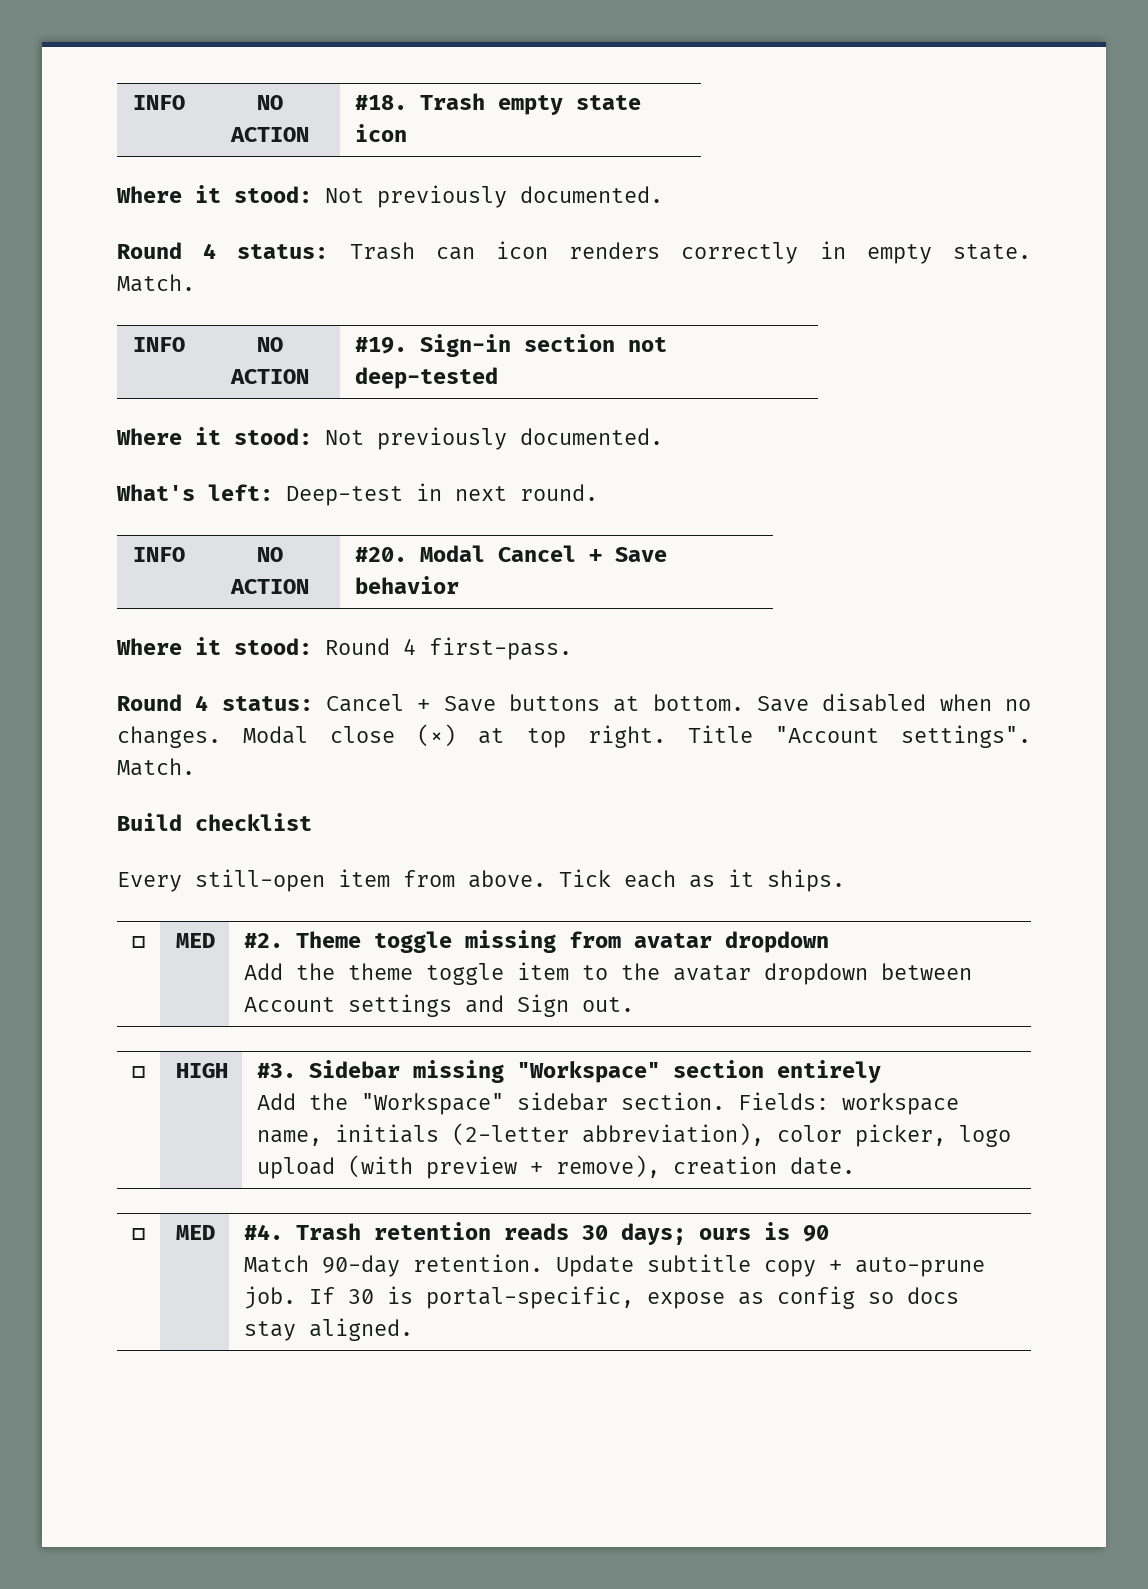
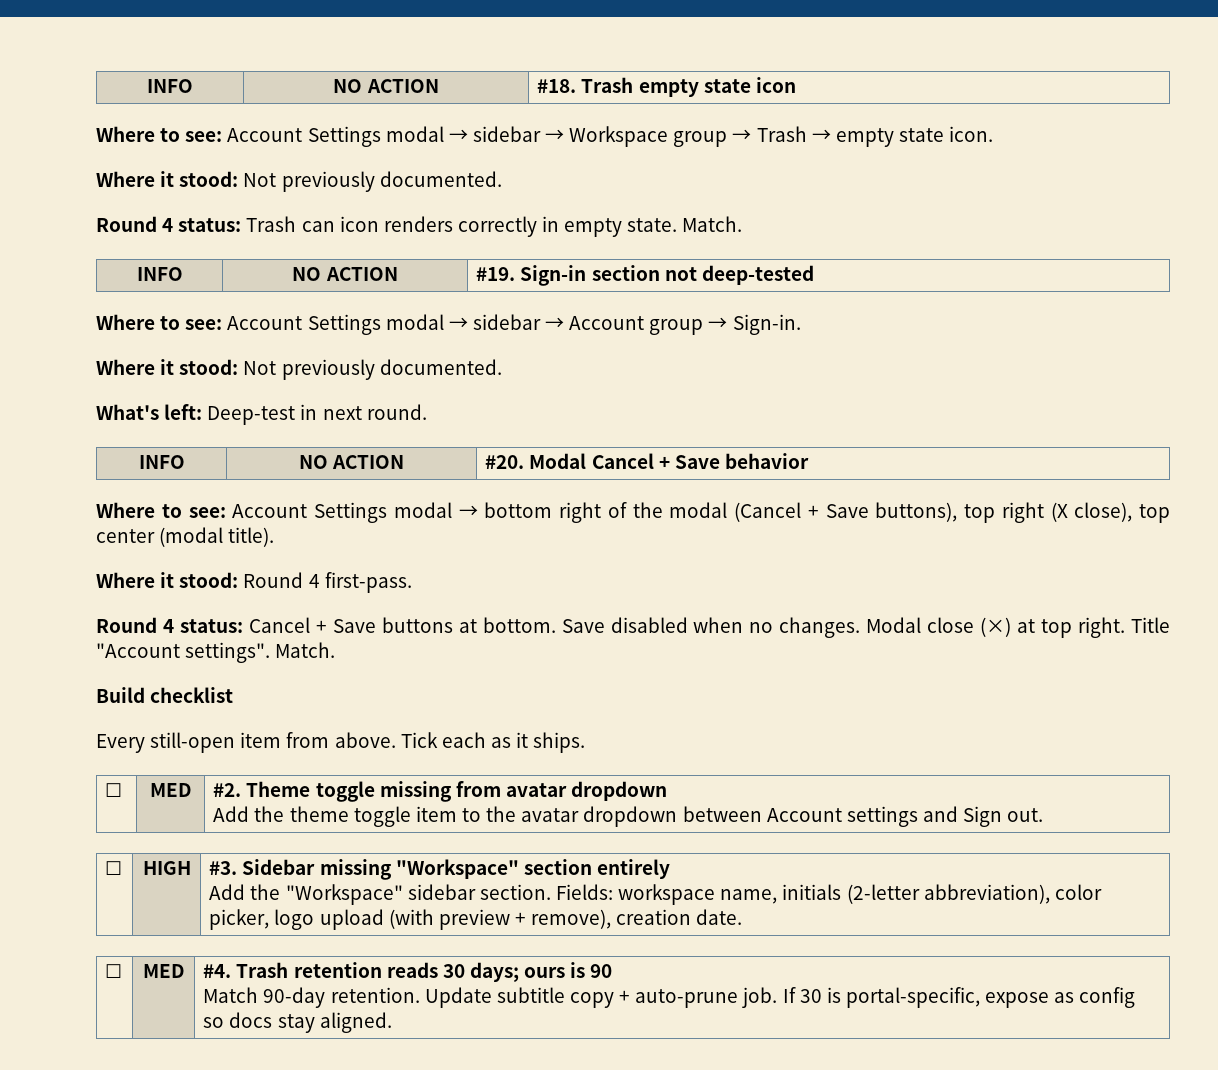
+ Where to see: Account Settings modal → sidebar → Workspace group → Trash → empty state icon.
+ Where to see: Account Settings modal → sidebar → Account group → Sign-in.
+ Where to see: Account Settings modal → bottom right of the modal (Cancel + Save buttons), top right (X close), top center (modal title).

